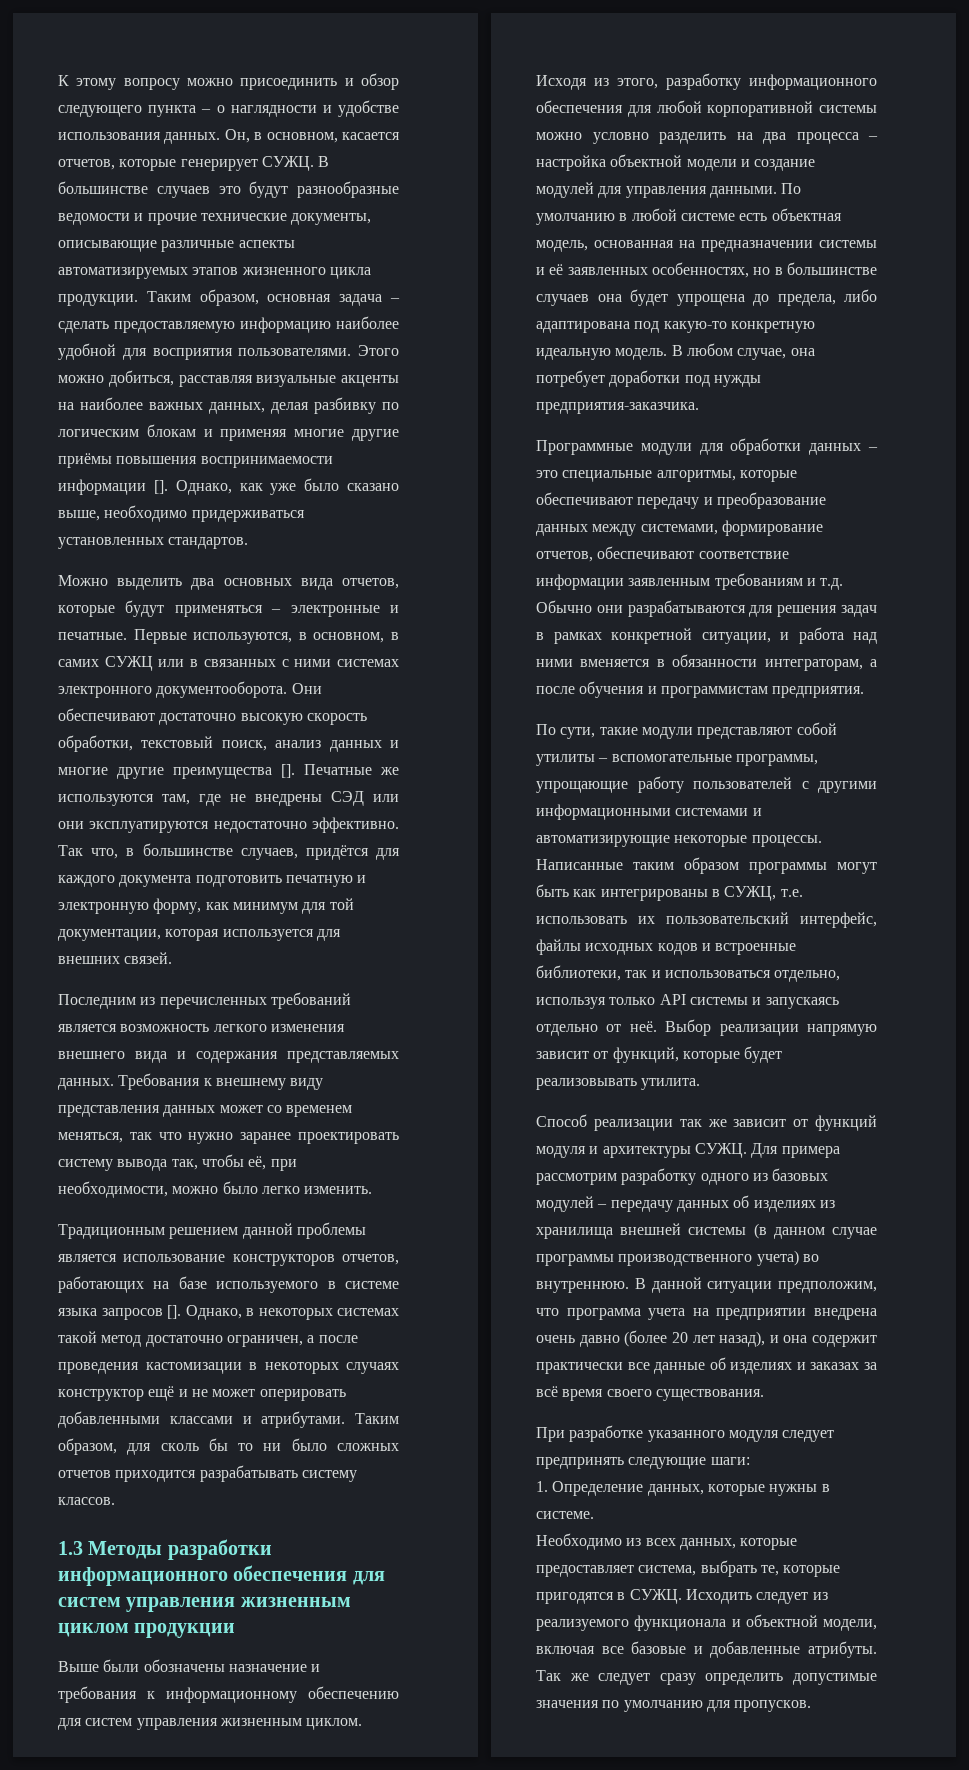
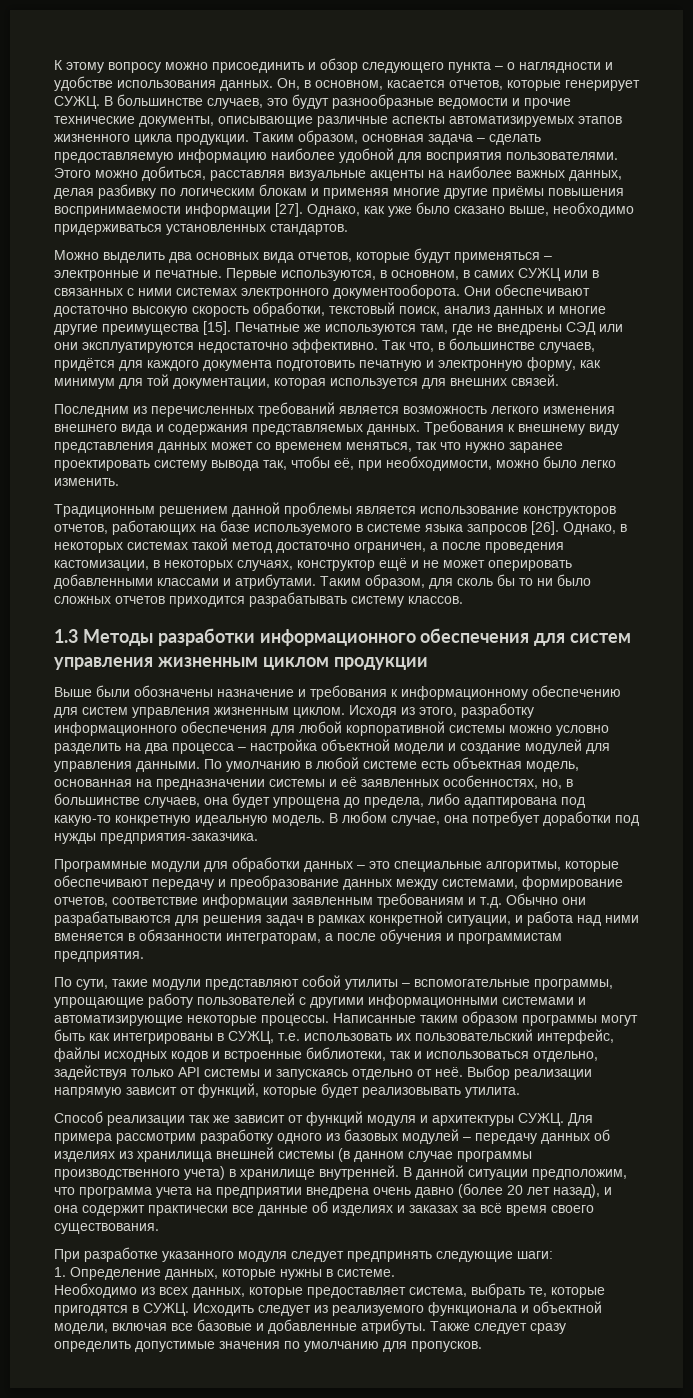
- В большинстве случаев это будут разнообразные ведомости и прочие технические документы, описывающие различные аспекты автоматизируемых этапов жизненного цикла продукции.
+ В большинстве случаев, это будут разнообразные ведомости и прочие технические документы, описывающие различные аспекты автоматизируемых этапов жизненного цикла продукции.
- Этого можно добиться, расставляя визуальные акценты на наиболее важных данных, делая разбивку по логическим блокам и применяя многие другие приёмы повышения воспринимаемости информации [].
+ Этого можно добиться, расставляя визуальные акценты на наиболее важных данных, делая разбивку по логическим блокам и применяя многие другие приёмы повышения воспринимаемости информации [27].
- Они обеспечивают достаточно высокую скорость обработки, текстовый поиск, анализ данных и многие другие преимущества [].
+ Они обеспечивают достаточно высокую скорость обработки, текстовый поиск, анализ данных и многие другие преимущества [15].
- Традиционным решением данной проблемы является использование конструкторов отчетов, работающих на базе используемого в системе языка запросов [].
+ Традиционным решением данной проблемы является использование конструкторов отчетов, работающих на базе используемого в системе языка запросов [26].
- Однако, в некоторых системах такой метод достаточно ограничен, а после проведения кастомизации в некоторых случаях конструктор ещё и не может оперировать добавленными классами и атрибутами.
+ Однако, в некоторых системах такой метод достаточно ограничен, а после проведения кастомизации, в некоторых случаях, конструктор ещё и не может оперировать добавленными классами и атрибутами.
- По умолчанию в любой системе есть объектная модель, основанная на предназначении системы и её заявленных особенностях, но в большинстве случаев она будет упрощена до предела, либо адаптирована под какую-то конкретную идеальную модель.
+ По умолчанию в любой системе есть объектная модель, основанная на предназначении системы и её заявленных особенностях, но, в большинстве случаев, она будет упрощена до предела, либо адаптирована под какую-то конкретную идеальную модель.
- Программные модули для обработки данных – это специальные алгоритмы, которые обеспечивают передачу и преобразование данных между системами, формирование отчетов, обеспечивают соответствие информации заявленным требованиям и т.д. Обычно они разрабатываются для решения задач в рамках конкретной ситуации, и работа над ними вменяется в обязанности интеграторам, а после обучения и программистам предприятия.
+ Программные модули для обработки данных – это специальные алгоритмы, которые обеспечивают передачу и преобразование данных между системами, формирование отчетов, соответствие информации заявленным требованиям и т.д. Обычно они разрабатываются для решения задач в рамках конкретной ситуации, и работа над ними вменяется в обязанности интеграторам, а после обучения и программистам предприятия.
- Написанные таким образом программы могут быть как интегрированы в СУЖЦ, т.е. использовать их пользовательский интерфейс, файлы исходных кодов и встроенные библиотеки, так и использоваться отдельно, используя только API системы и запускаясь отдельно от неё.
+ Написанные таким образом программы могут быть как интегрированы в СУЖЦ, т.е. использовать их пользовательский интерфейс, файлы исходных кодов и встроенные библиотеки, так и использоваться отдельно, задействуя только API системы и запускаясь отдельно от неё.
- Для примера рассмотрим разработку одного из базовых модулей – передачу данных об изделиях из хранилища внешней системы (в данном случае программы производственного учета) во внутреннюю.
+ Для примера рассмотрим разработку одного из базовых модулей – передачу данных об изделиях из хранилища внешней системы (в данном случае программы производственного учета) в хранилище внутренней.
- Так же следует сразу определить допустимые значения по умолчанию для пропусков.
+ Также следует сразу определить допустимые значения по умолчанию для пропусков.

